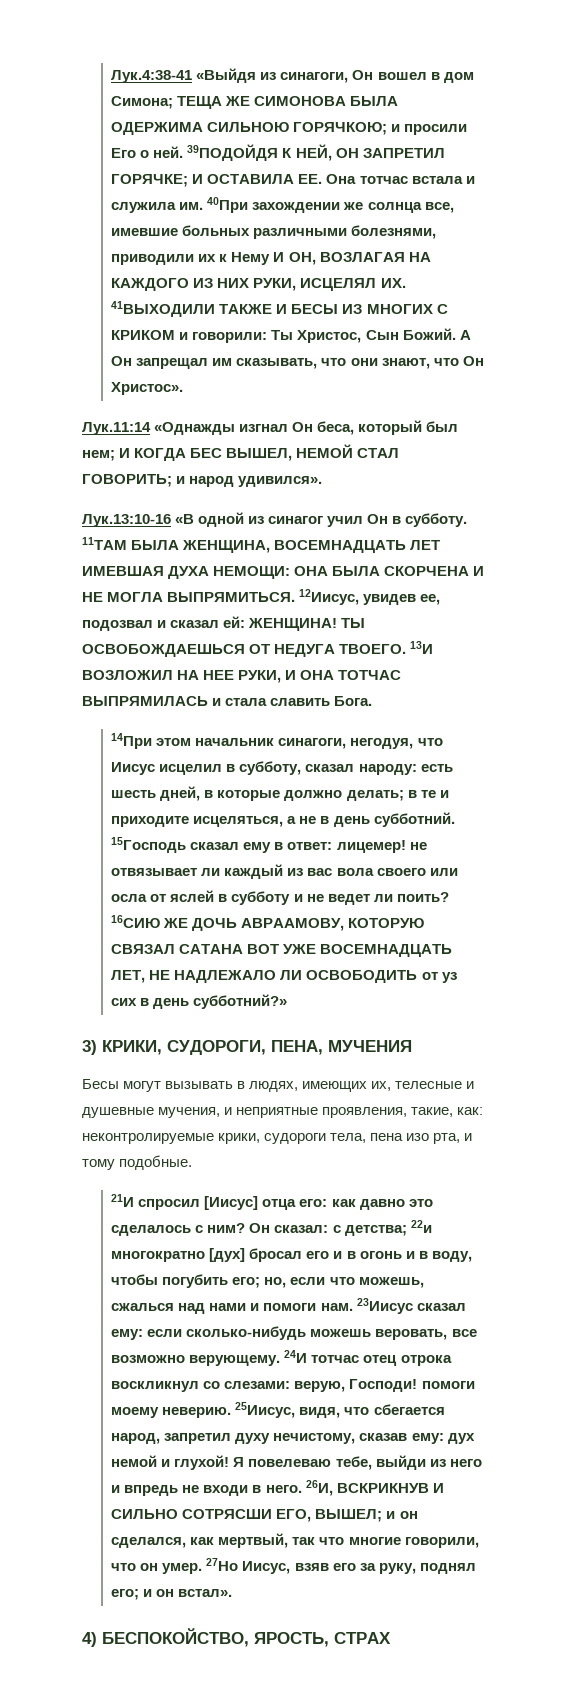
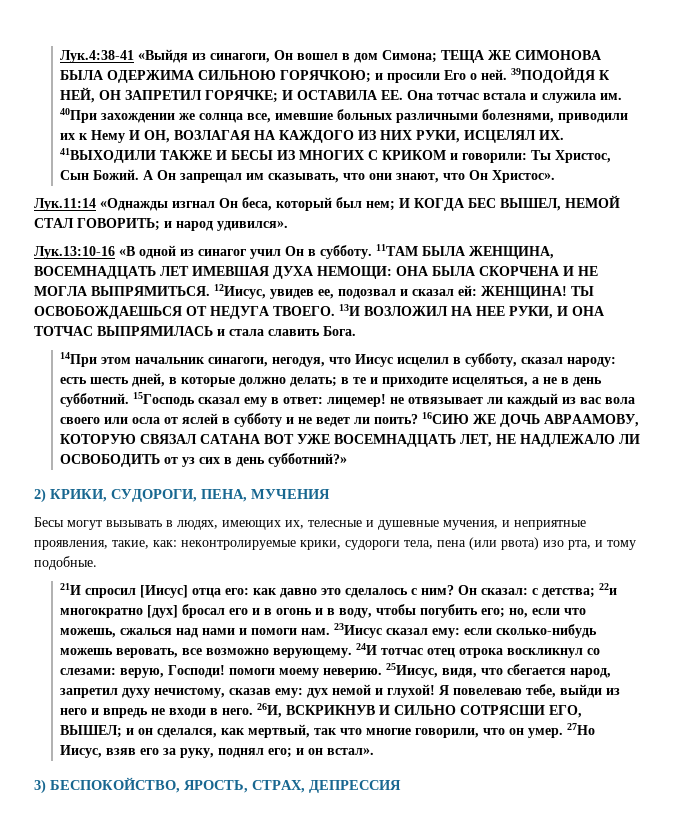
- 3) КРИКИ, СУДОРОГИ, ПЕНА, МУЧЕНИЯ
+ 2) КРИКИ, СУДОРОГИ, ПЕНА, МУЧЕНИЯ
- Бесы могут вызывать в людях, имеющих их, телесные и душевные мучения, и неприятные проявления, такие, как: неконтролируемые крики, судороги тела, пена изо рта, и тому подобные.
+ Бесы могут вызывать в людях, имеющих их, телесные и душевные мучения, и неприятные проявления, такие, как: неконтролируемые крики, судороги тела, пена (или рвота) изо рта, и тому подобные.
- 4) БЕСПОКОЙСТВО, ЯРОСТЬ, СТРАХ
+ 3) БЕСПОКОЙСТВО, ЯРОСТЬ, СТРАХ, ДЕПРЕССИЯ

